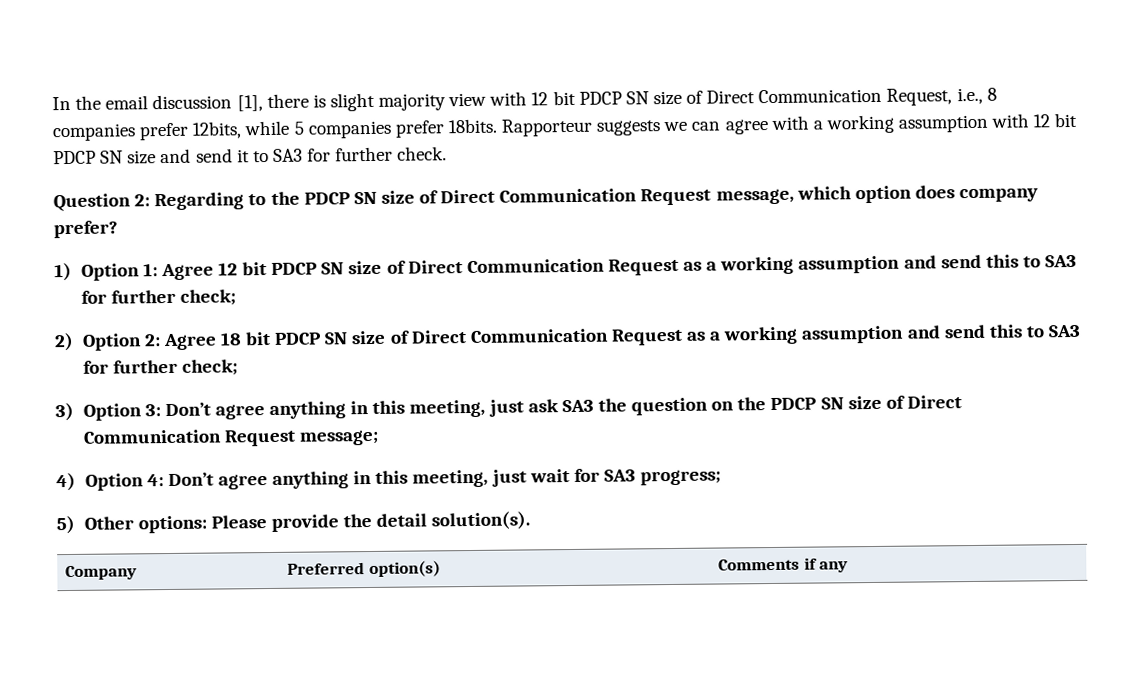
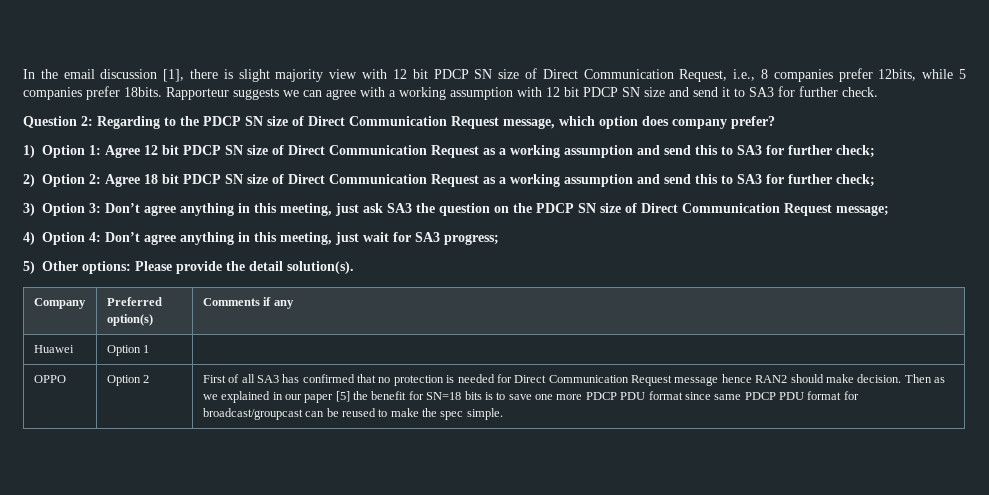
+ Huawei | Option 1 |
+ OPPO | Option 2 | First of all SA3 has confirmed that no protection is needed for Direct Communication Request message hence RAN2 should make decision. Then as we explained in our paper [5] the benefit for SN=18 bits is to save one more PDCP PDU format since same PDCP PDU format for broadcast/groupcast can be reused to make the spec simple.

